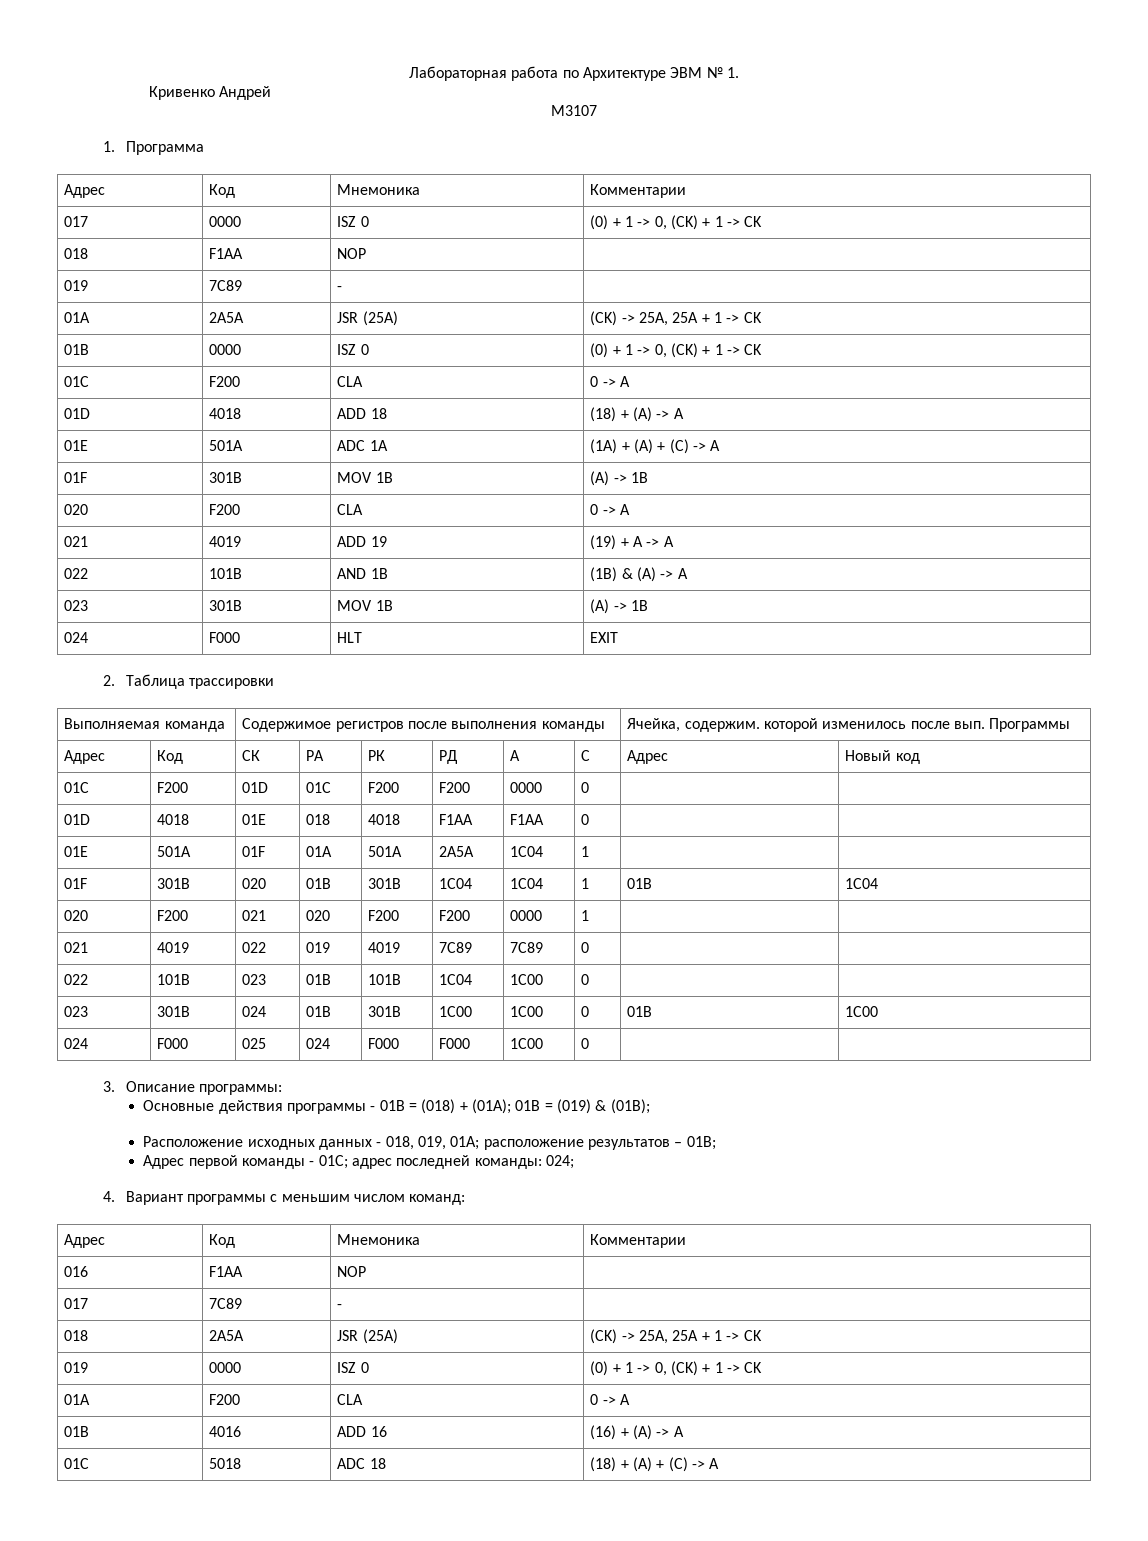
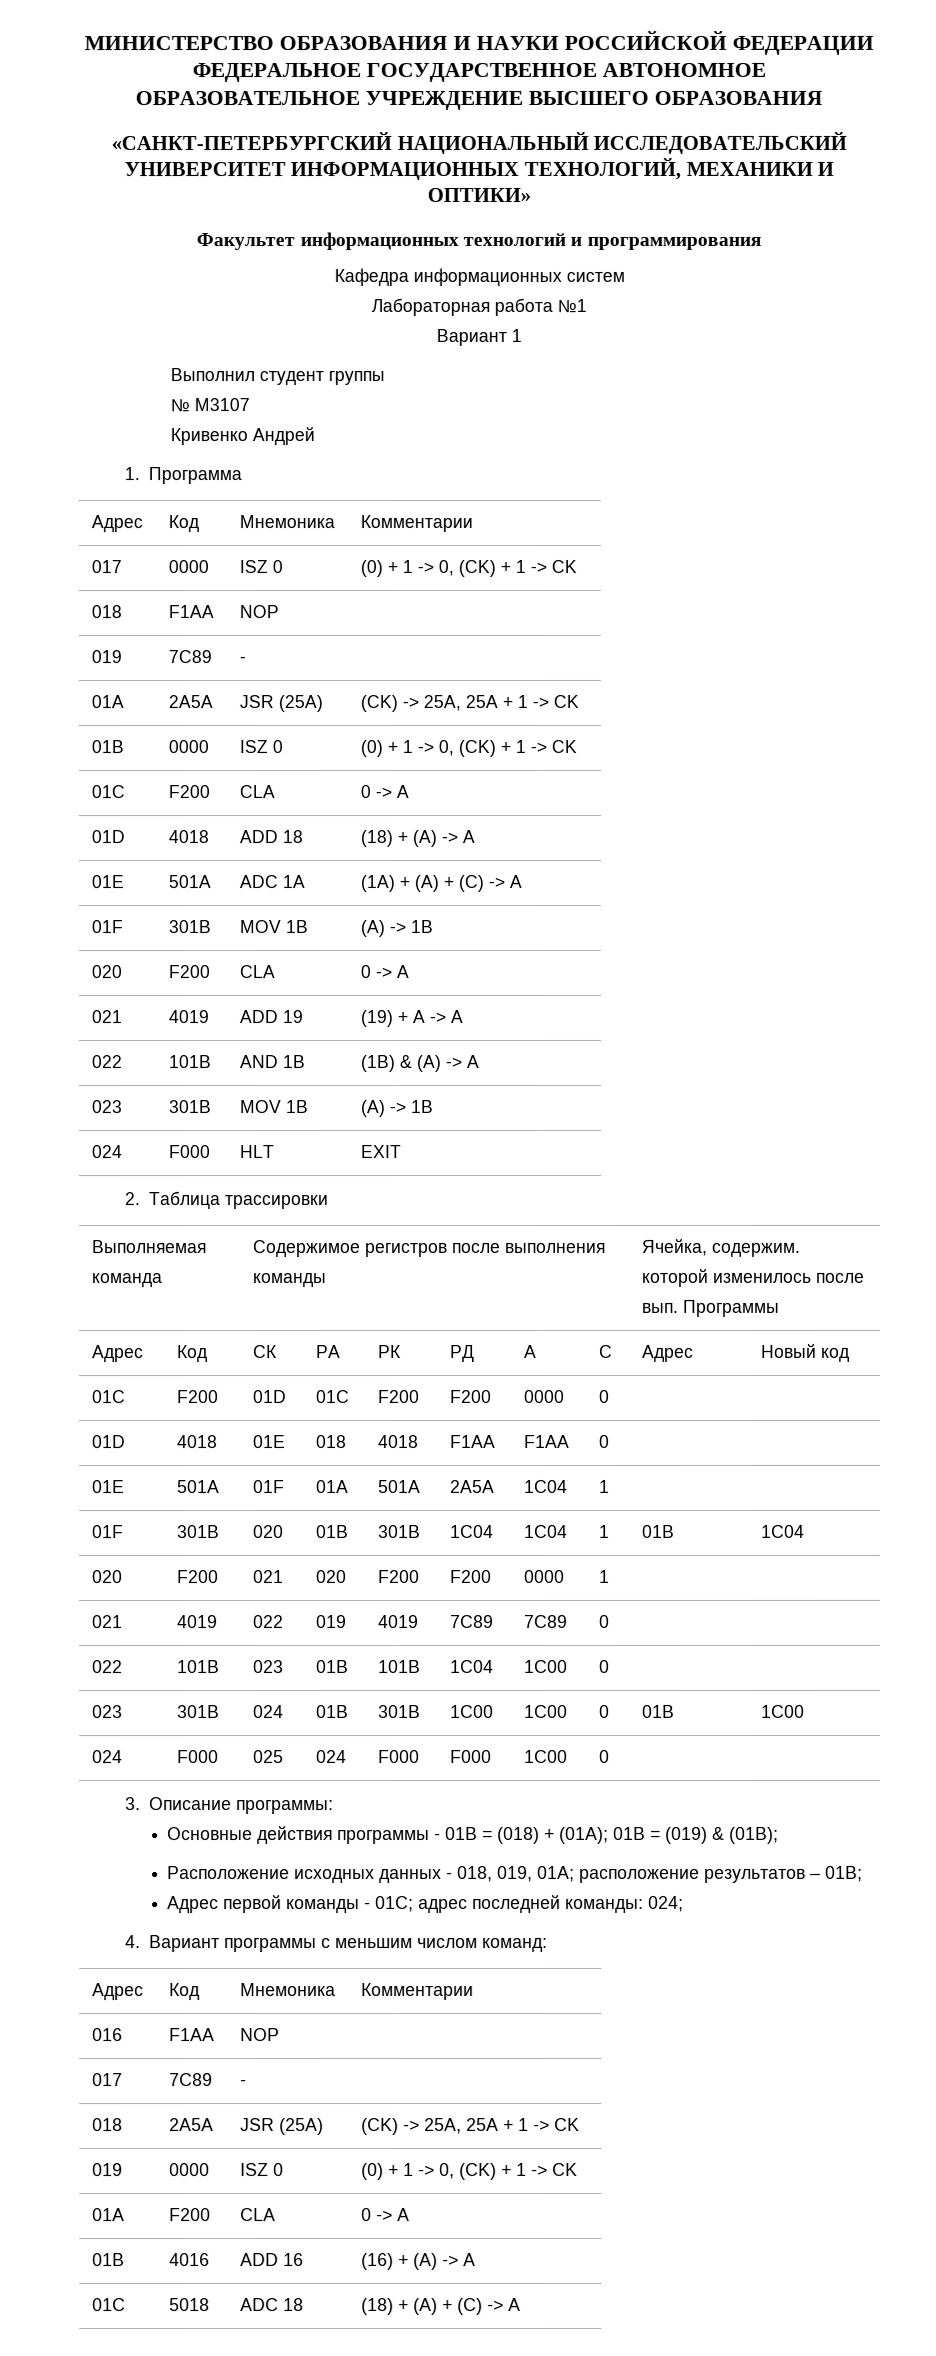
- Лабораторная работа по Архитектуре ЭВМ № 1.
+ МИНИСТЕРСТВО ОБРАЗОВАНИЯ И НАУКИ РОССИЙСКОЙ ФЕДЕРАЦИИ ФЕДЕРАЛЬНОЕ ГОСУДАРСТВЕННОЕ АВТОНОМНОЕ ОБРАЗОВАТЕЛЬНОЕ УЧРЕЖДЕНИЕ ВЫСШЕГО ОБРАЗОВАНИЯ
+ «САНКТ-ПЕТЕРБУРГСКИЙ НАЦИОНАЛЬНЫЙ ИССЛЕДОВАТЕЛЬСКИЙ УНИВЕРСИТЕТ ИНФОРМАЦИОННЫХ ТЕХНОЛОГИЙ, МЕХАНИКИ И ОПТИКИ»
+ Факультет информационных технологий и программирования
+ Кафедра информационных систем
+ Лабораторная работа №1
+ Вариант 1
+ Выполнил студент группы
+ № M3107
- М3107

